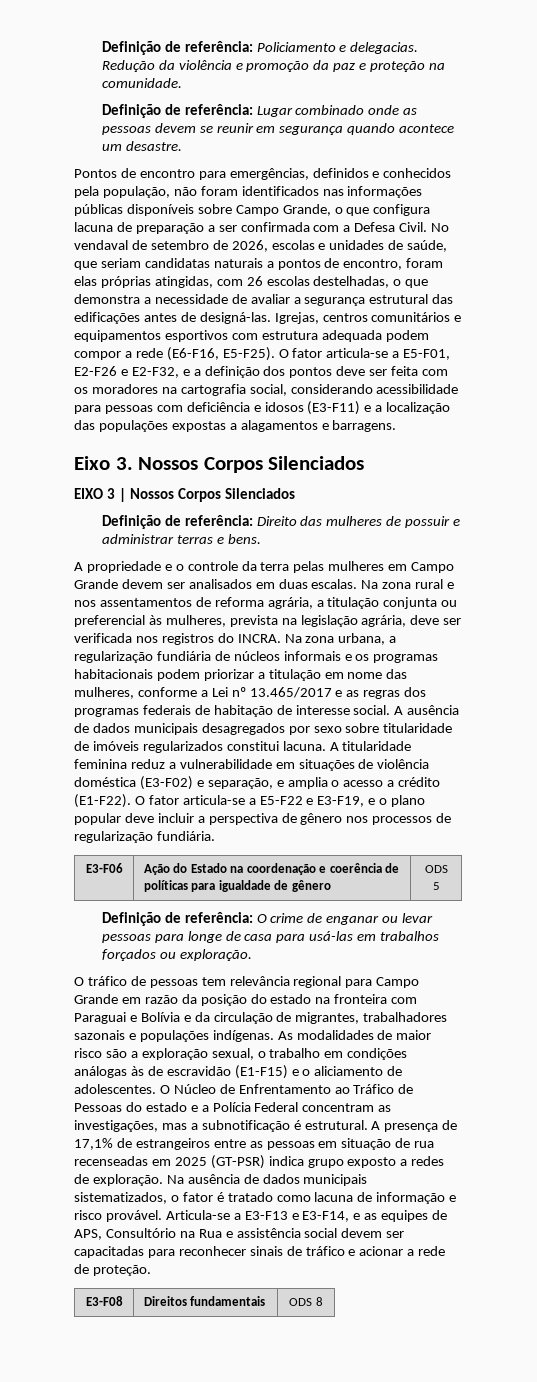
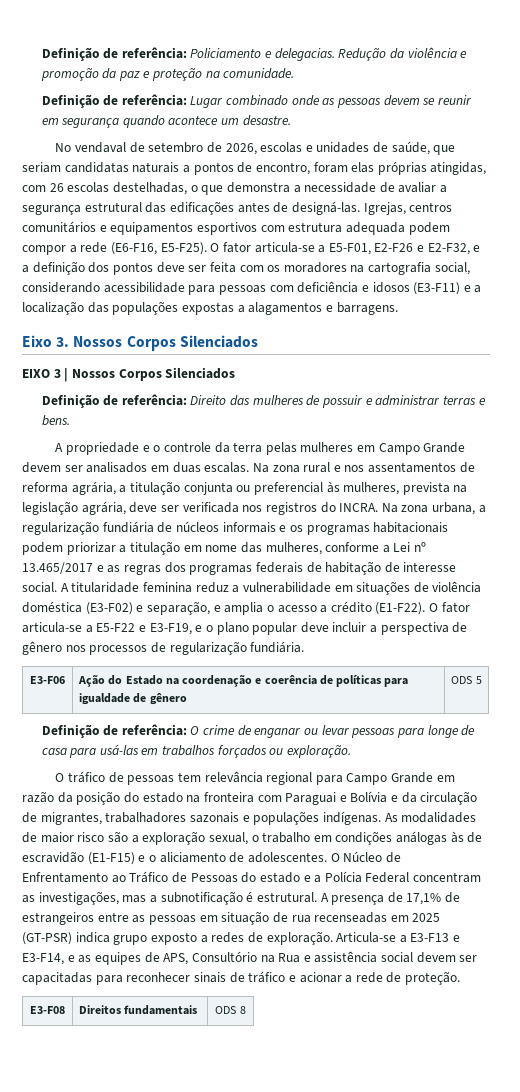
- Pontos de encontro para emergências, definidos e conhecidos pela população, não foram identificados nas informações públicas disponíveis sobre Campo Grande, o que configura lacuna de preparação a ser confirmada com a Defesa Civil.
- A ausência de dados municipais desagregados por sexo sobre titularidade de imóveis regularizados constitui lacuna. A titularidade feminina reduz a vulnerabilidade em situações de violência doméstica (E3-F02) e separação, e amplia o acesso a crédito (E1-F22).
+ A titularidade feminina reduz a vulnerabilidade em situações de violência doméstica (E3-F02) e separação, e amplia o acesso a crédito (E1-F22).
- Na ausência de dados municipais sistematizados, o fator é tratado como lacuna de informação e risco provável.

